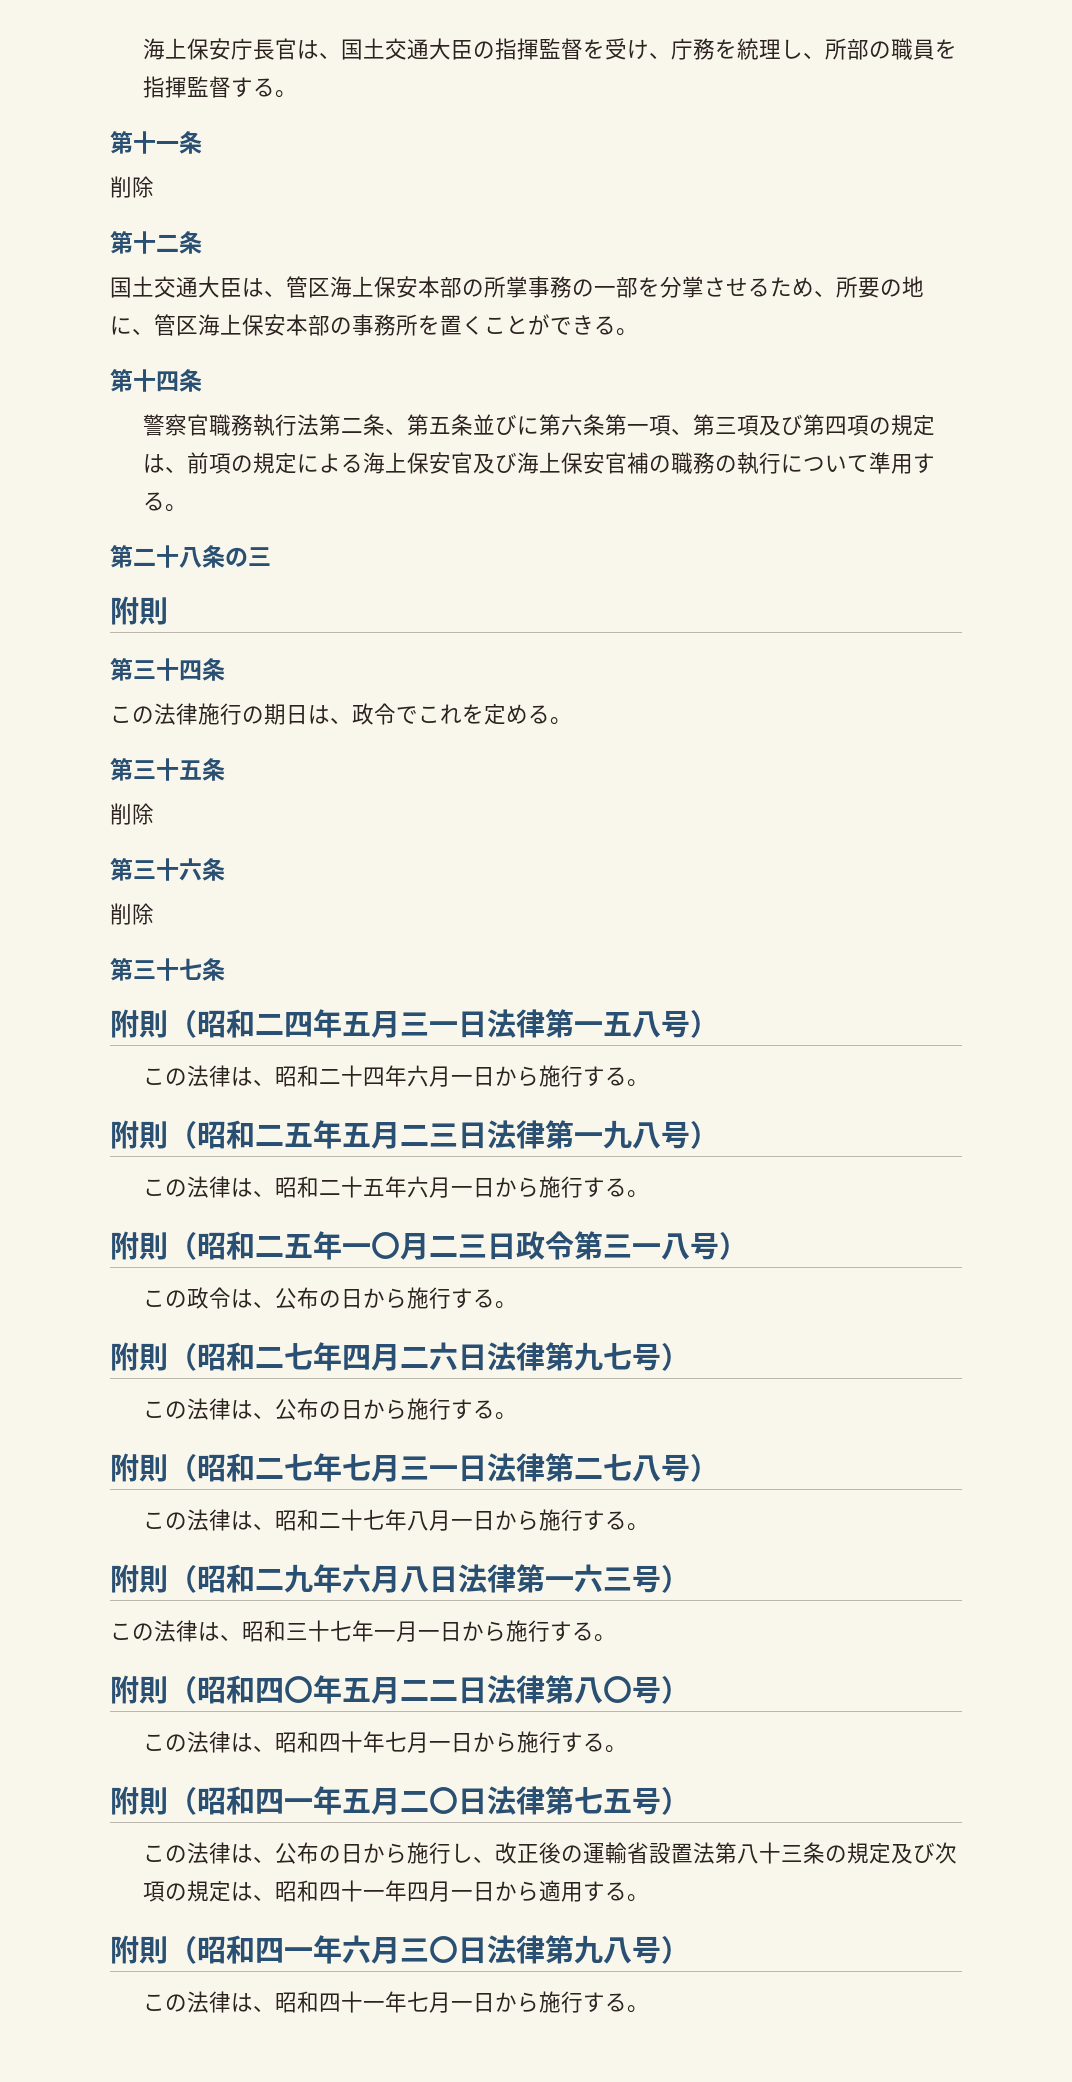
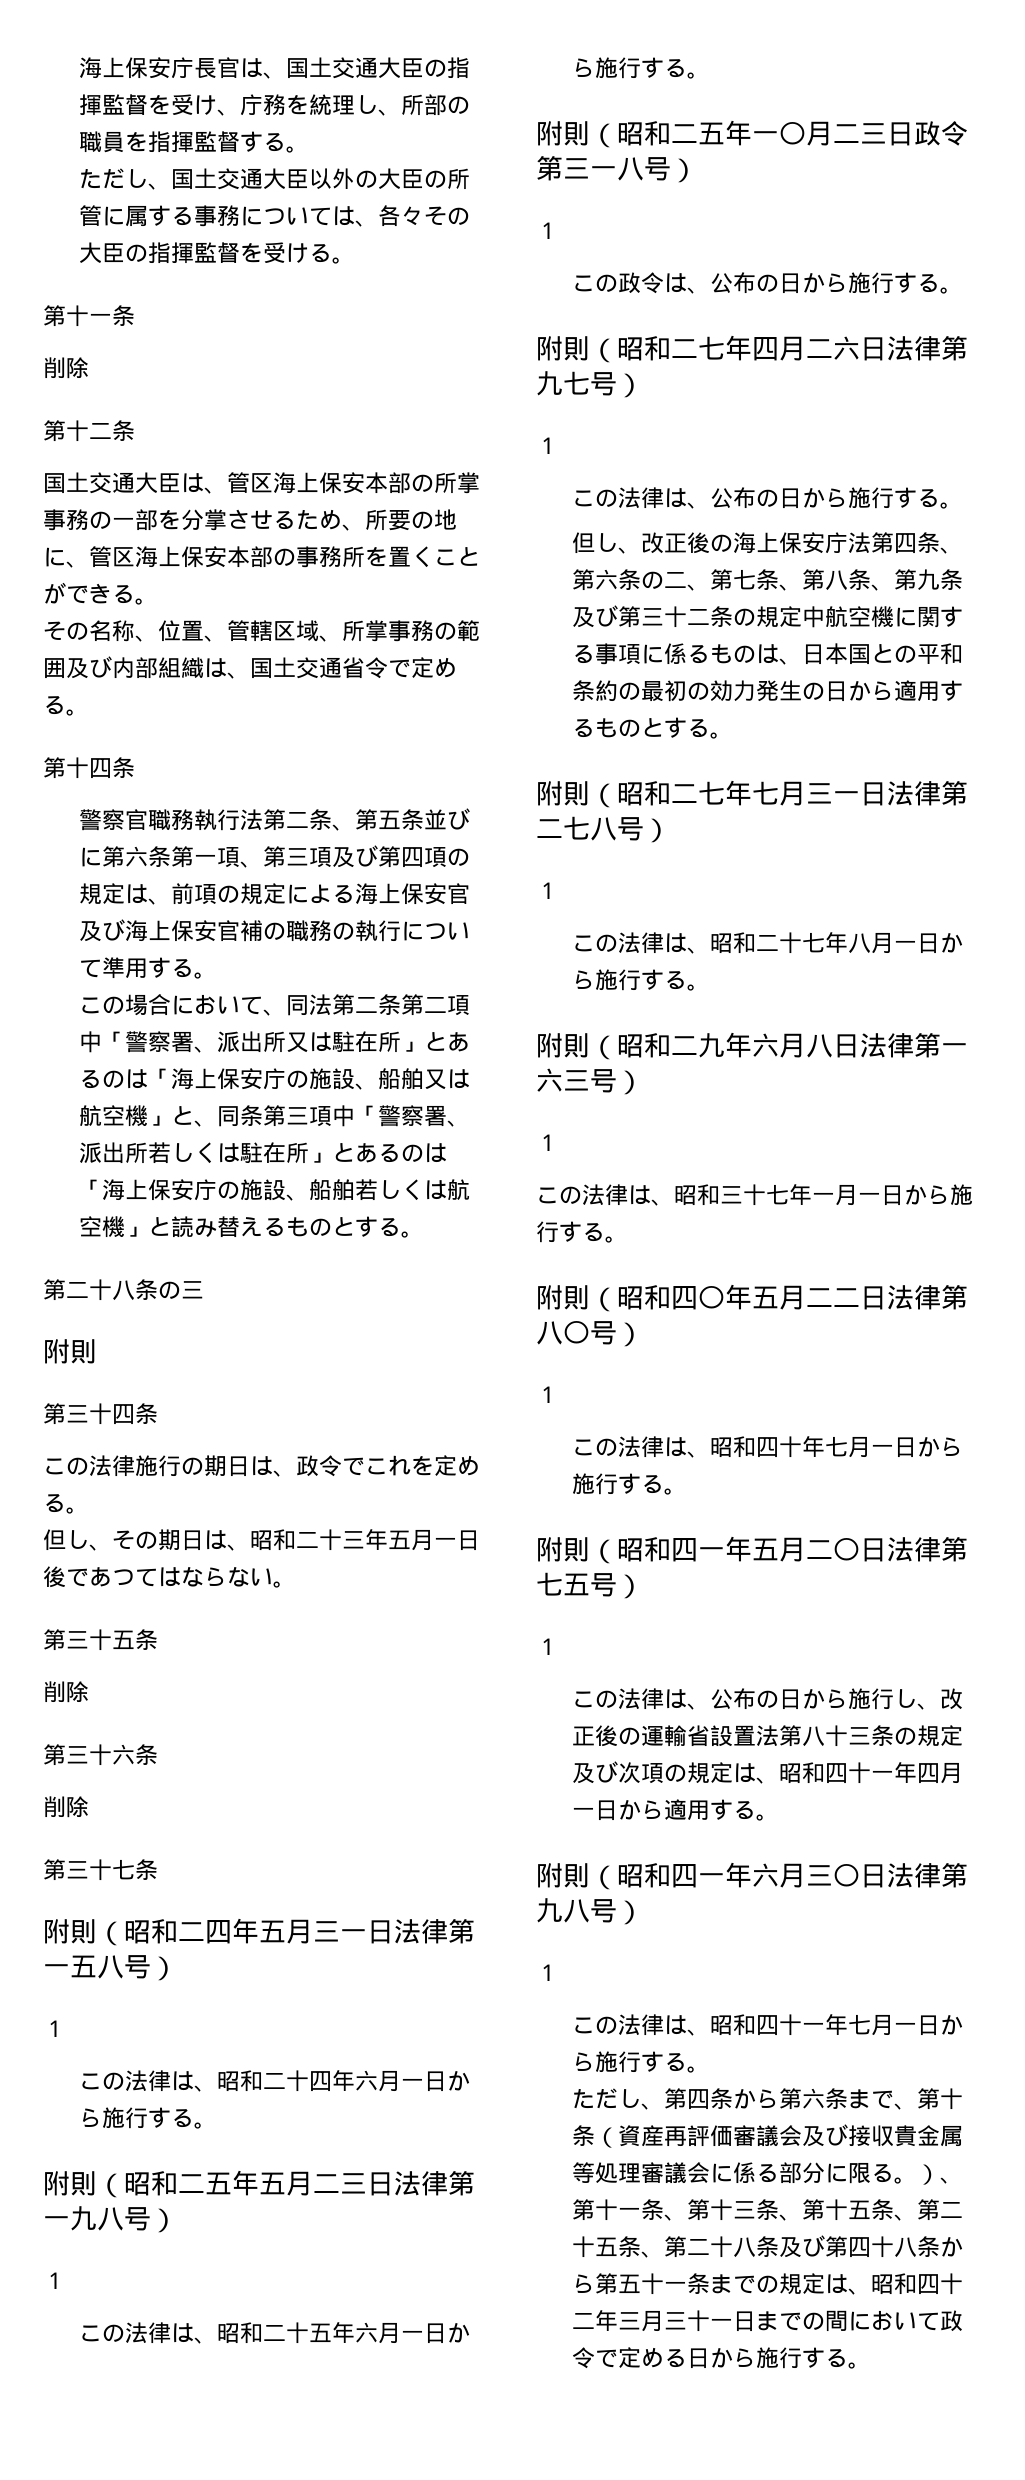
+ ただし、国土交通大臣以外の大臣の所管に属する事務については、各々その大臣の指揮監督を受ける。
+ その名称、位置、管轄区域、所掌事務の範囲及び内部組織は、国土交通省令で定める。
+ この場合において、同法第二条第二項中「警察署、派出所又は駐在所」とあるのは「海上保安庁の施設、船舶又は航空機」と、同条第三項中「警察署、派出所若しくは駐在所」とあるのは「海上保安庁の施設、船舶若しくは航空機」と読み替えるものとする。
+ 但し、その期日は、昭和二十三年五月一日後であつてはならない。
  附則（昭和二四年五月三一日法律第一五八号）
+ １
  附則（昭和二五年五月二三日法律第一九八号）
+ １
  附則（昭和二五年一〇月二三日政令第三一八号）
+ １
  附則（昭和二七年四月二六日法律第九七号）
+ １
+ 但し、改正後の海上保安庁法第四条、第六条の二、第七条、第八条、第九条及び第三十二条の規定中航空機に関する事項に係るものは、日本国との平和条約の最初の効力発生の日から適用するものとする。
  附則（昭和二七年七月三一日法律第二七八号）
+ １
  附則（昭和二九年六月八日法律第一六三号）
+ １
  附則（昭和四〇年五月二二日法律第八〇号）
+ １
  附則（昭和四一年五月二〇日法律第七五号）
+ １
  附則（昭和四一年六月三〇日法律第九八号）
+ １
+ ただし、第四条から第六条まで、第十条（資産再評価審議会及び接収貴金属等処理審議会に係る部分に限る。）、第十一条、第十三条、第十五条、第二十五条、第二十八条及び第四十八条から第五十一条までの規定は、昭和四十二年三月三十一日までの間において政令で定める日から施行する。

